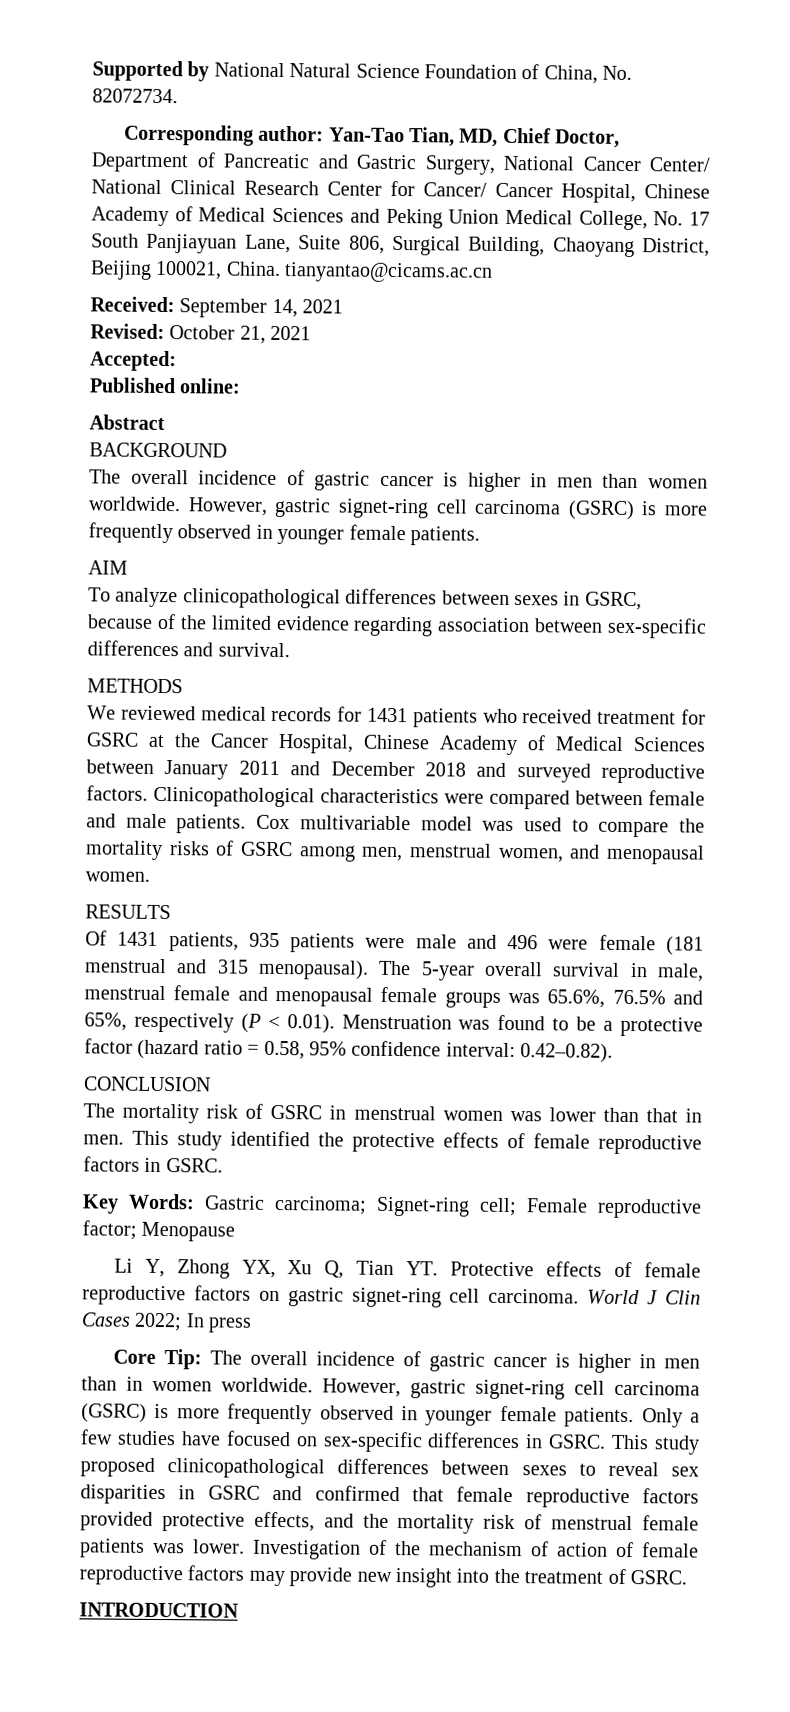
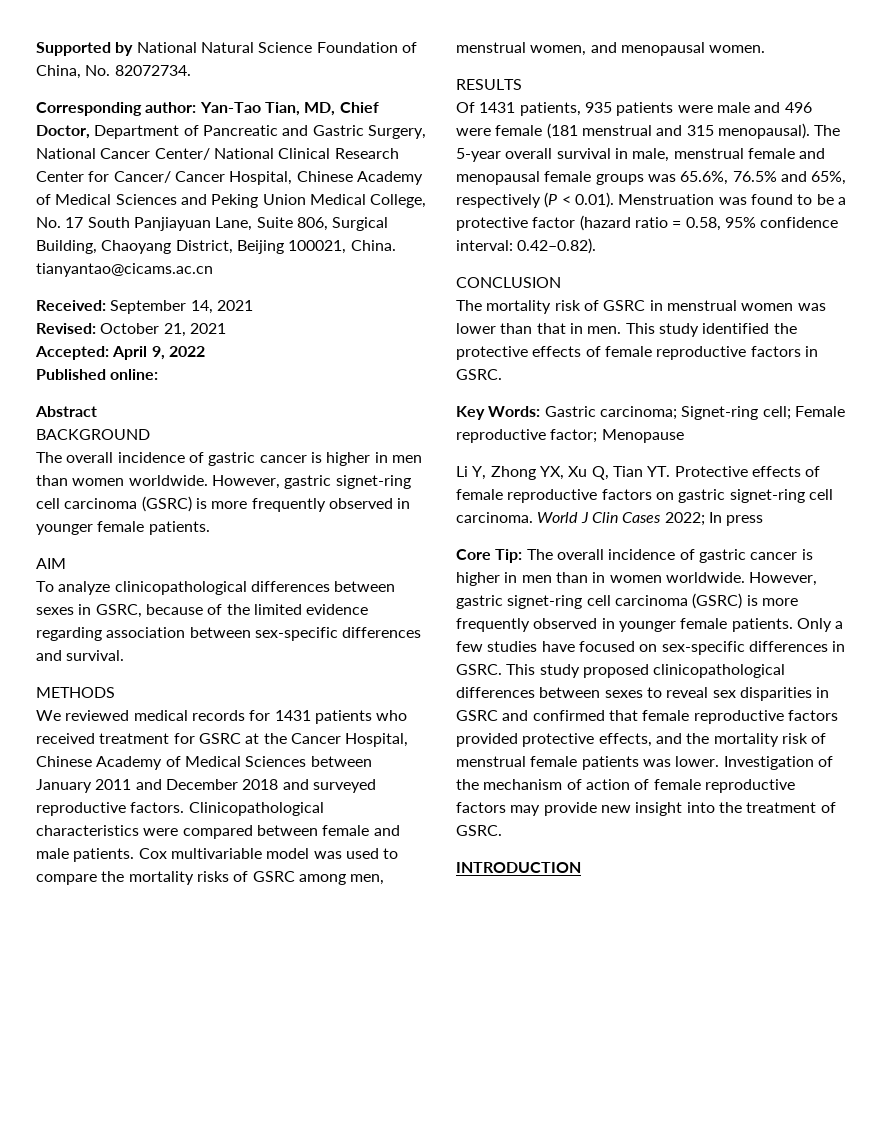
- Accepted:
+ Accepted: April 9, 2022

